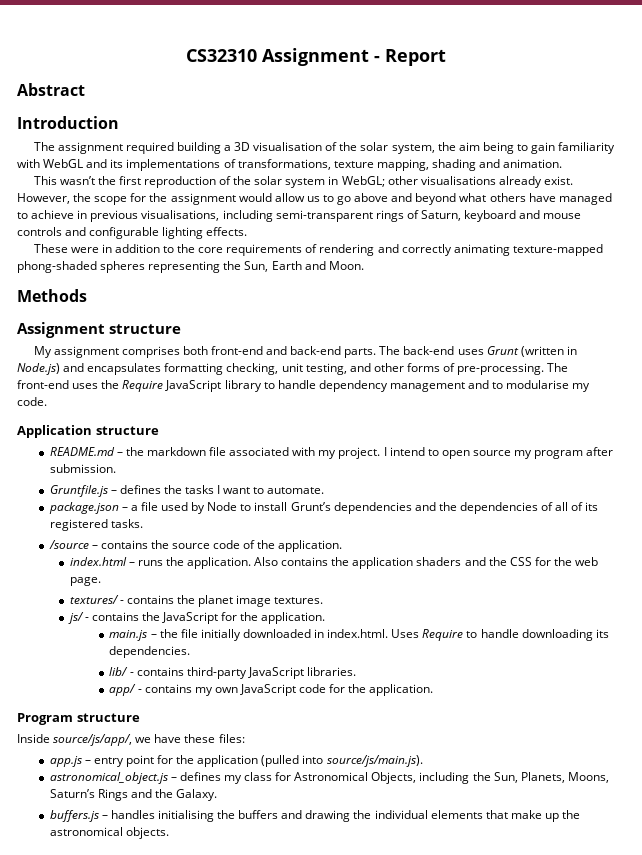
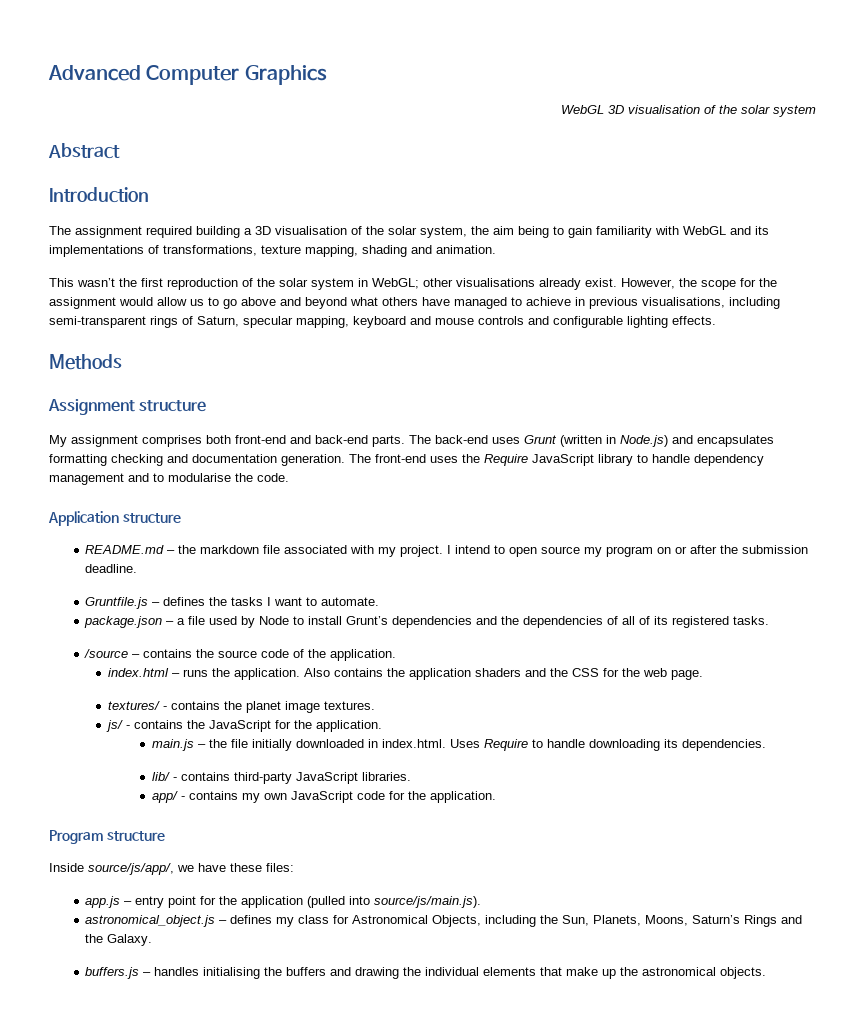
- CS32310 Assignment - Report
+ Advanced Computer Graphics
+ WebGL 3D visualisation of the solar system
- However, the scope for the assignment would allow us to go above and beyond what others have managed to achieve in previous visualisations, including semi-transparent rings of Saturn, keyboard and mouse controls and configurable lighting effects.
+ However, the scope for the assignment would allow us to go above and beyond what others have managed to achieve in previous visualisations, including semi-transparent rings of Saturn, specular mapping, keyboard and mouse controls and configurable lighting effects.
- These were in addition to the core requirements of rendering and correctly animating texture-mapped phong-shaded spheres representing the Sun, Earth and Moon.
- The back-end uses Grunt (written in Node.js) and encapsulates formatting checking, unit testing, and other forms of pre-processing.
+ The back-end uses Grunt (written in Node.js) and encapsulates formatting checking and documentation generation.
- The front-end uses the Require JavaScript library to handle dependency management and to modularise my code.
+ The front-end uses the Require JavaScript library to handle dependency management and to modularise the code.
- I intend to open source my program after submission.
+ I intend to open source my program on or after the submission deadline.

